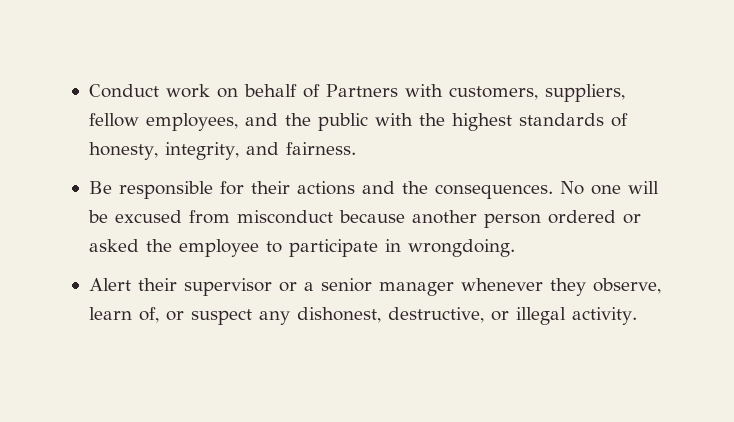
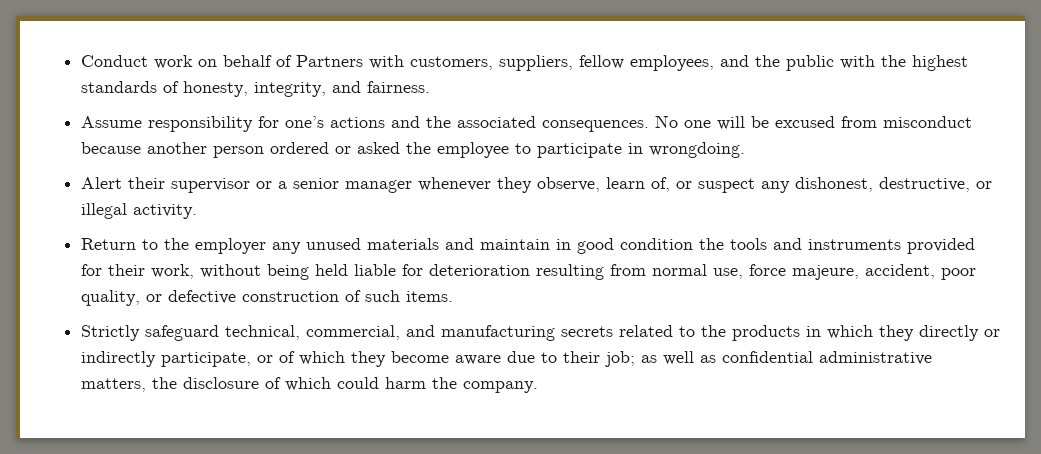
- Be responsible for their actions and the consequences.
+ Assume responsibility for one’s actions and the associated consequences.
+ Return to the employer any unused materials and maintain in good condition the tools and instruments provided for their work, without being held liable for deterioration resulting from normal use, force majeure, accident, poor quality, or defective construction of such items.
+ Strictly safeguard technical, commercial, and manufacturing secrets related to the products in which they directly or indirectly participate, or of which they become aware due to their job; as well as confidential administrative matters, the disclosure of which could harm the company.

